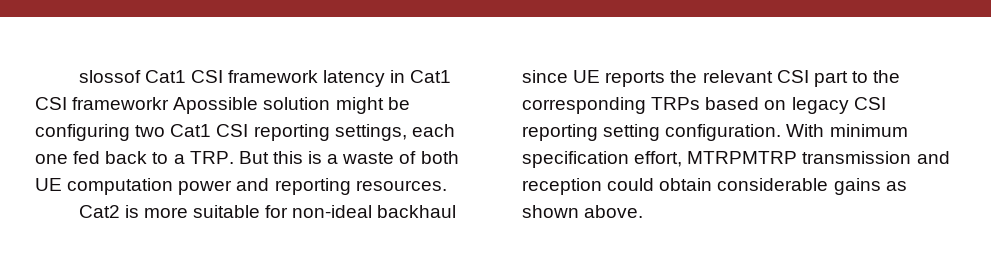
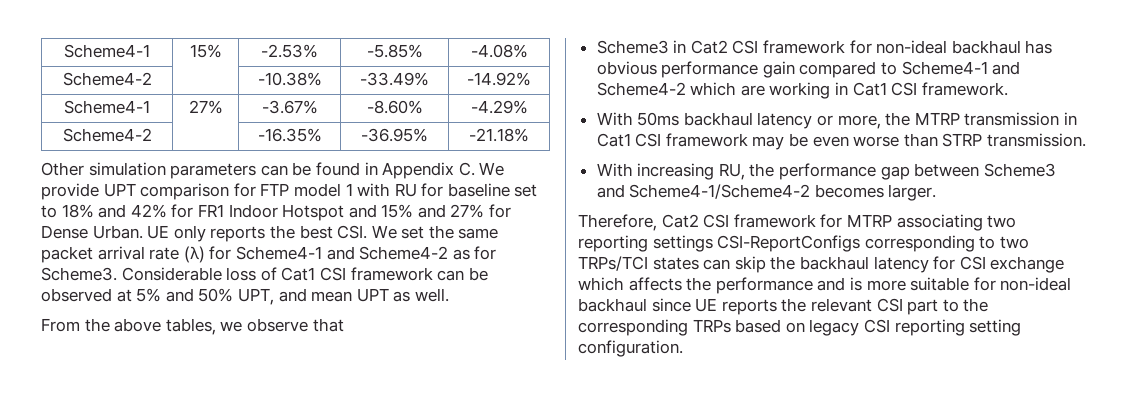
- slossof Cat1 CSI framework latency in Cat1 CSI frameworkr Apossible solution might be configuring two Cat1 CSI reporting settings, each one fed back to a TRP. But this is a waste of both UE computation power and reporting resources.
- Cat2 is more suitable for non-ideal backhaul since UE reports the relevant CSI part to the corresponding TRPs based on legacy CSI reporting setting configuration. With minimum specification effort, MTRPMTRP transmission and reception could obtain considerable gains as shown above.
+ Scheme4-1 | 15% | -2.53% | -5.85% | -4.08%
+ Scheme4-2 | | -10.38% | -33.49% | -14.92%
+ Scheme4-1 | 27% | -3.67% | -8.60% | -4.29%
+ Scheme4-2 | | -16.35% | -36.95% | -21.18%
+ Other simulation parameters can be found in Appendix C. We provide UPT comparison for FTP model 1 with RU for baseline set to 18% and 42% for FR1 Indoor Hotspot and 15% and 27% for Dense Urban. UE only reports the best CSI. We set the same packet arrival rate (λ) for Scheme4-1 and Scheme4-2 as for Scheme3. Considerable loss of Cat1 CSI framework can be observed at 5% and 50% UPT, and mean UPT as well.
+ From the above tables, we observe that
+ Scheme3 in Cat2 CSI framework for non-ideal backhaul has obvious performance gain compared to Scheme4-1 and Scheme4-2 which are working in Cat1 CSI framework.
+ With 50ms backhaul latency or more, the MTRP transmission in Cat1 CSI framework may be even worse than STRP transmission.
+ With increasing RU, the performance gap between Scheme3 and Scheme4-1/Scheme4-2 becomes larger.
+ Therefore, Cat2 CSI framework for MTRP associating two reporting settings CSI-ReportConfigs corresponding to two TRPs/TCI states can skip the backhaul latency for CSI exchange which affects the performance and is more suitable for non-ideal backhaul since UE reports the relevant CSI part to the corresponding TRPs based on legacy CSI reporting setting configuration.

